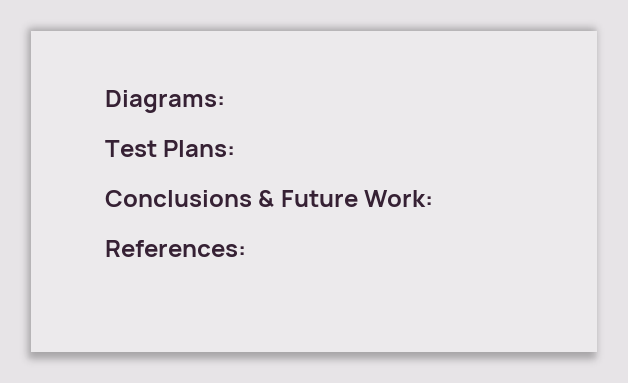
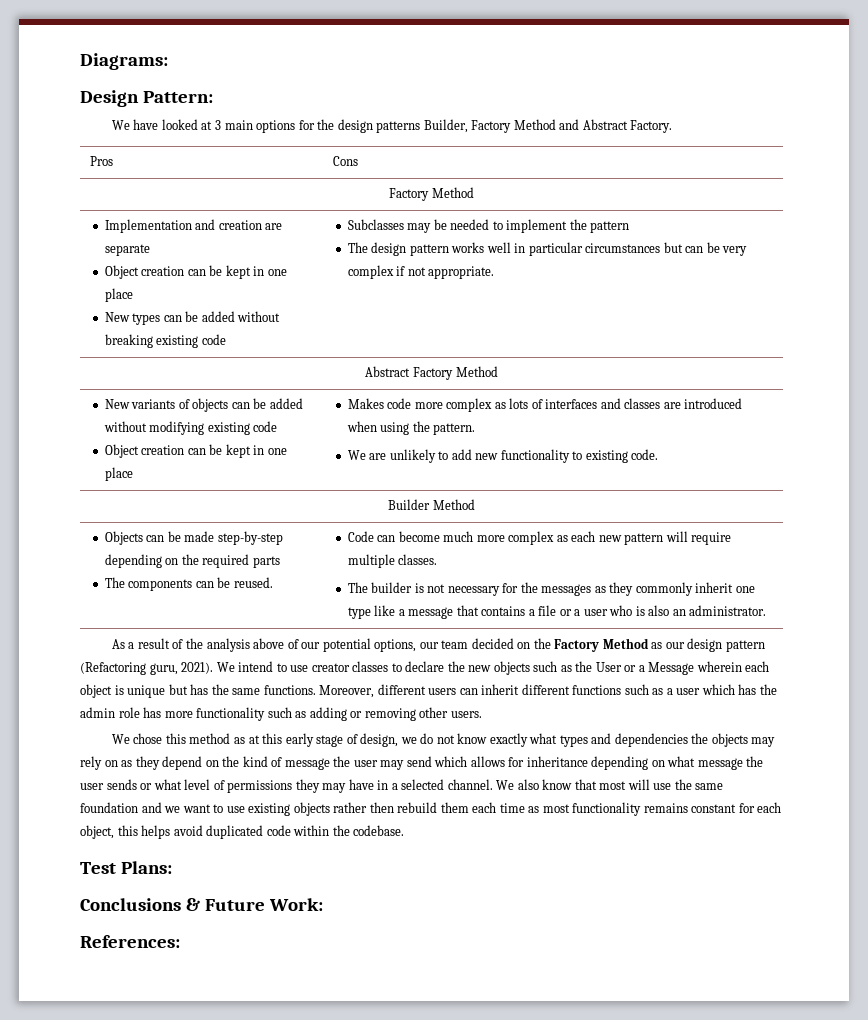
+ Design Pattern:
+ We have looked at 3 main options for the design patterns Builder, Factory Method and Abstract Factory.
+ Pros | Cons
+ Factory Method
+ Implementation and creation are separate
+ Object creation can be kept in one place
+ New types can be added without breaking existing code | Subclasses may be needed to implement the pattern
+ The design pattern works well in particular circumstances but can be very complex if not appropriate.
+ Abstract Factory Method
+ New variants of objects can be added without modifying existing code
+ Object creation can be kept in one place | Makes code more complex as lots of interfaces and classes are introduced when using the pattern.
+ We are unlikely to add new functionality to existing code.
+ Builder Method
+ Objects can be made step-by-step depending on the required parts
+ The components can be reused. | Code can become much more complex as each new pattern will require multiple classes.
+ The builder is not necessary for the messages as they commonly inherit one type like a message that contains a file or a user who is also an administrator.
+ As a result of the analysis above of our potential options, our team decided on the Factory Method as our design pattern (Refactoring guru, 2021). We intend to use creator classes to declare the new objects such as the User or a Message wherein each object is unique but has the same functions. Moreover, different users can inherit different functions such as a user which has the admin role has more functionality such as adding or removing other users.
+ We chose this method as at this early stage of design, we do not know exactly what types and dependencies the objects may rely on as they depend on the kind of message the user may send which allows for inheritance depending on what message the user sends or what level of permissions they may have in a selected channel. We also know that most will use the same foundation and we want to use existing objects rather then rebuild them each time as most functionality remains constant for each object, this helps avoid duplicated code within the codebase.

